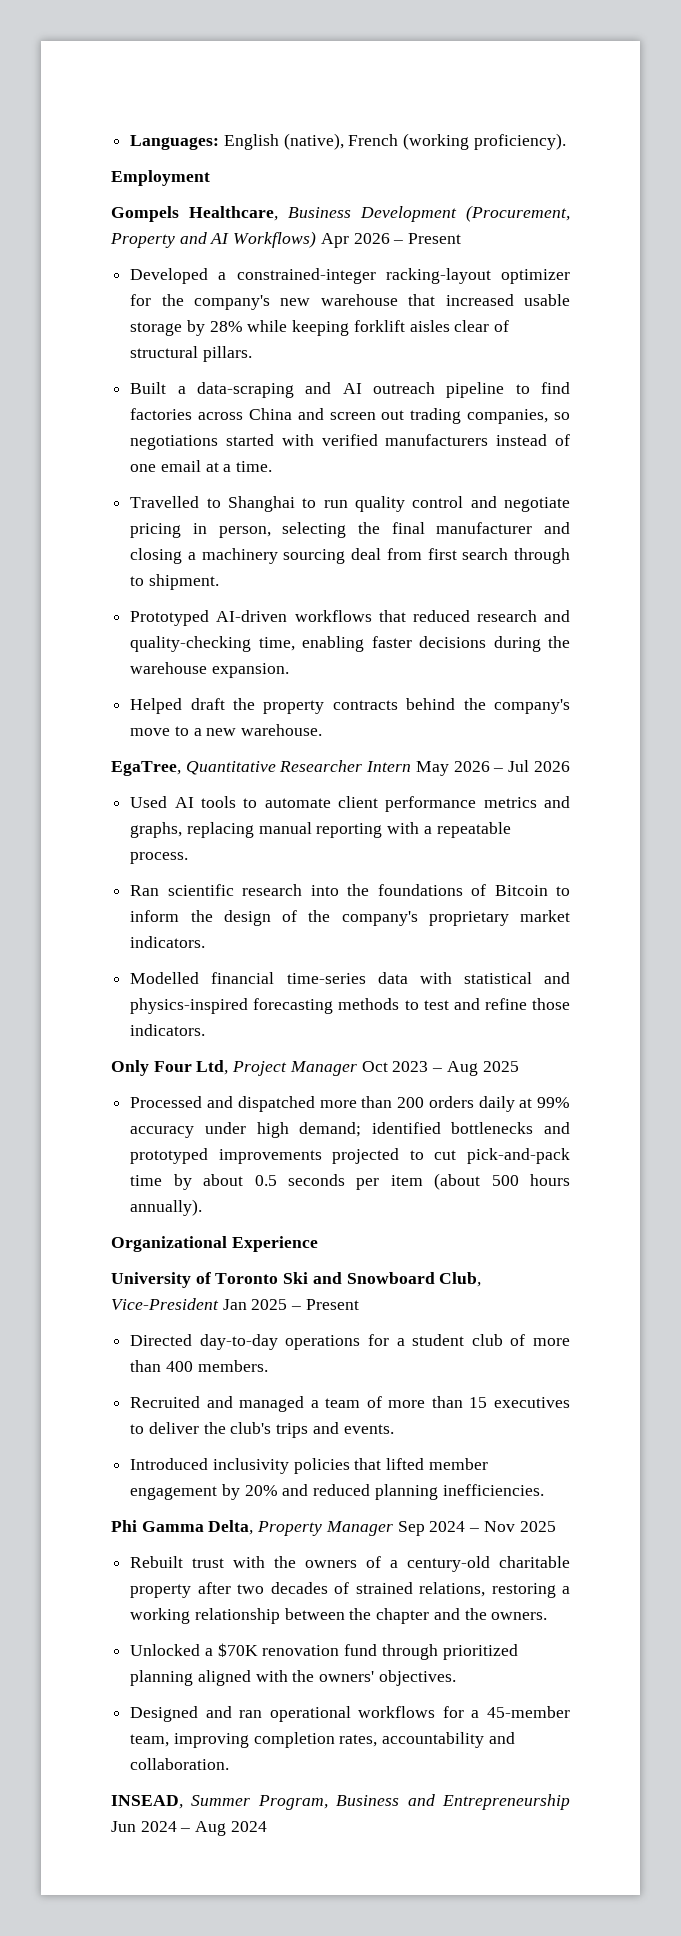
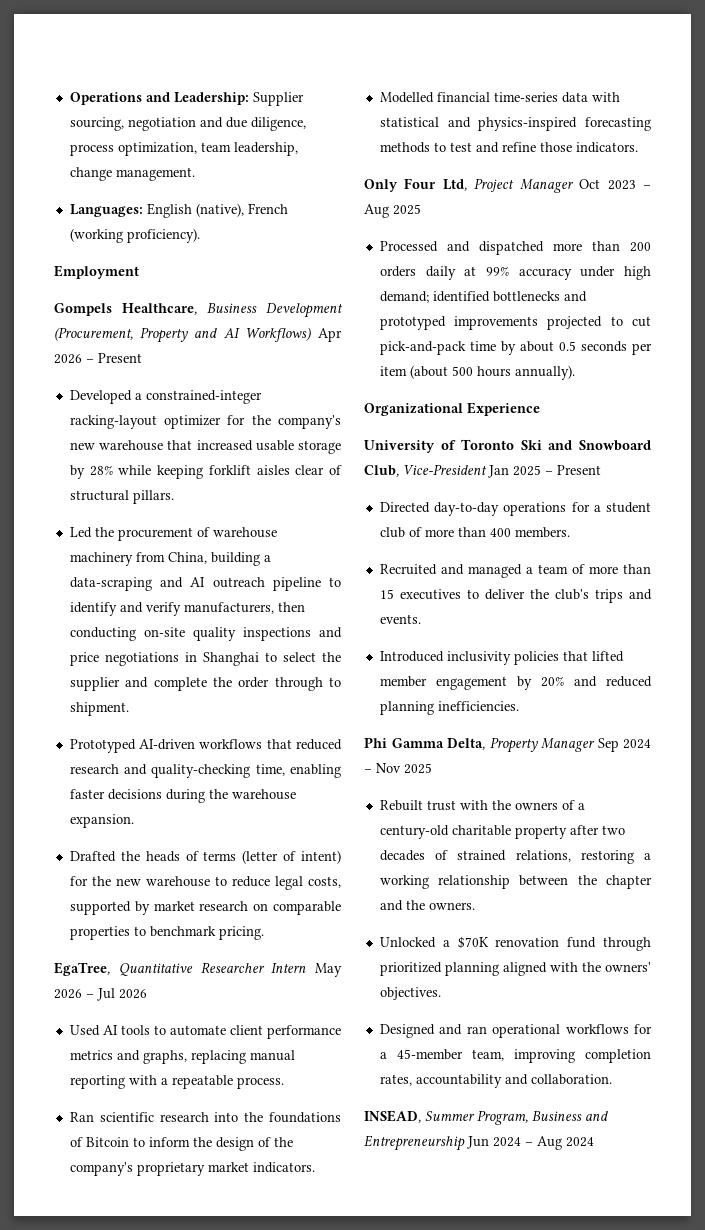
+ Operations and Leadership: Supplier sourcing, negotiation and due diligence, process optimization, team leadership, change management.
- Built a data-scraping and AI outreach pipeline to find factories across China and screen out trading companies, so negotiations started with verified manufacturers instead of one email at a time.
- Travelled to Shanghai to run quality control and negotiate pricing in person, selecting the final manufacturer and closing a machinery sourcing deal from first search through to shipment.
+ Led the procurement of warehouse machinery from China, building a data-scraping and AI outreach pipeline to identify and verify manufacturers, then conducting on-site quality inspections and price negotiations in Shanghai to select the supplier and complete the order through to shipment.
- Helped draft the property contracts behind the company's move to a new warehouse.
+ Drafted the heads of terms (letter of intent) for the new warehouse to reduce legal costs, supported by market research on comparable properties to benchmark pricing.

